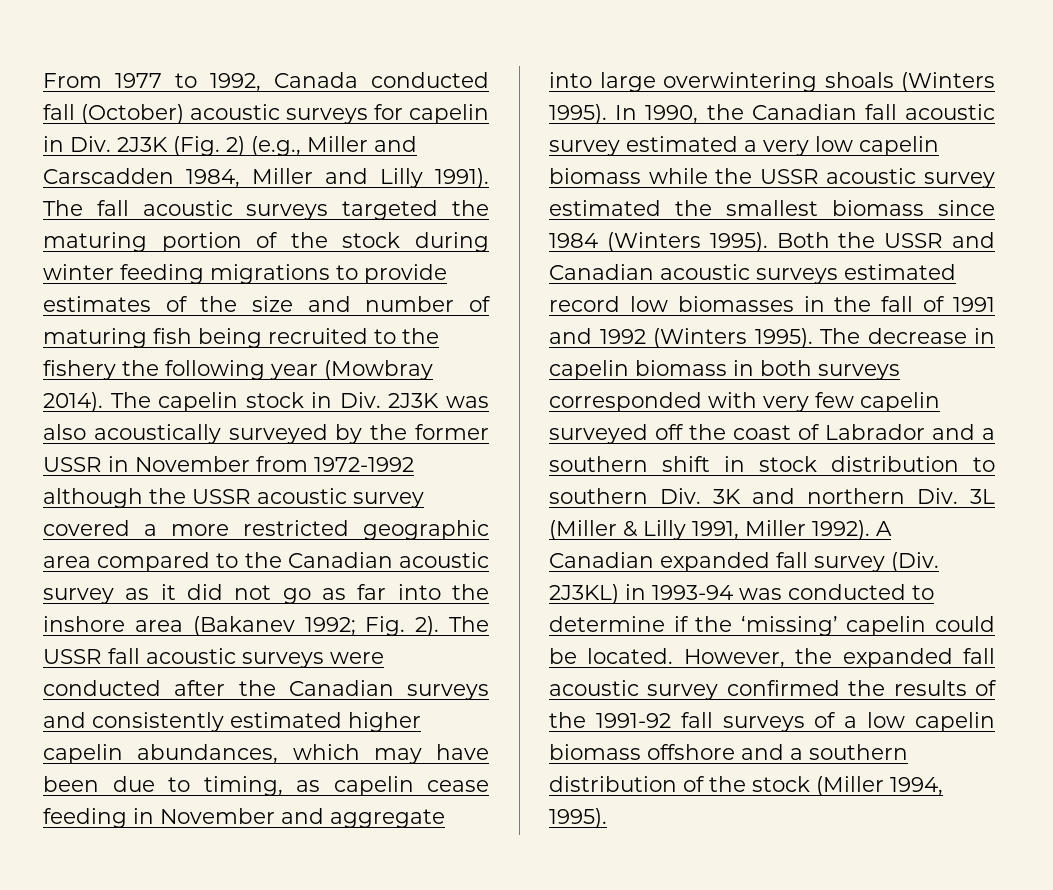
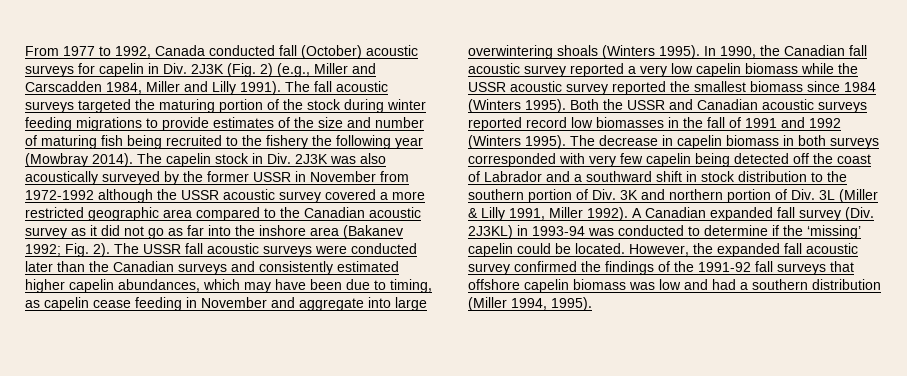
- The USSR fall acoustic surveys were conducted after the Canadian surveys and consistently estimated higher capelin abundances, which may have been due to timing, as capelin cease feeding in November and aggregate into large overwintering shoals (Winters 1995).
+ The USSR fall acoustic surveys were conducted later than the Canadian surveys and consistently estimated higher capelin abundances, which may have been due to timing, as capelin cease feeding in November and aggregate into large overwintering shoals (Winters 1995).
- In 1990, the Canadian fall acoustic survey estimated a very low capelin biomass while the USSR acoustic survey estimated the smallest biomass since 1984 (Winters 1995).
+ In 1990, the Canadian fall acoustic survey reported a very low capelin biomass while the USSR acoustic survey reported the smallest biomass since 1984 (Winters 1995).
- Both the USSR and Canadian acoustic surveys estimated record low biomasses in the fall of 1991 and 1992 (Winters 1995).
+ Both the USSR and Canadian acoustic surveys reported record low biomasses in the fall of 1991 and 1992 (Winters 1995).
- The decrease in capelin biomass in both surveys corresponded with very few capelin surveyed off the coast of Labrador and a southern shift in stock distribution to southern Div. 3K and northern Div. 3L (Miller & Lilly 1991, Miller 1992).
+ The decrease in capelin biomass in both surveys corresponded with very few capelin being detected off the coast of Labrador and a southward shift in stock distribution to the southern portion of Div. 3K and northern portion of Div. 3L (Miller & Lilly 1991, Miller 1992).
- However, the expanded fall acoustic survey confirmed the results of the 1991-92 fall surveys of a low capelin biomass offshore and a southern distribution of the stock (Miller 1994, 1995).
+ However, the expanded fall acoustic survey confirmed the findings of the 1991-92 fall surveys that offshore capelin biomass was low and had a southern distribution (Miller 1994, 1995).

